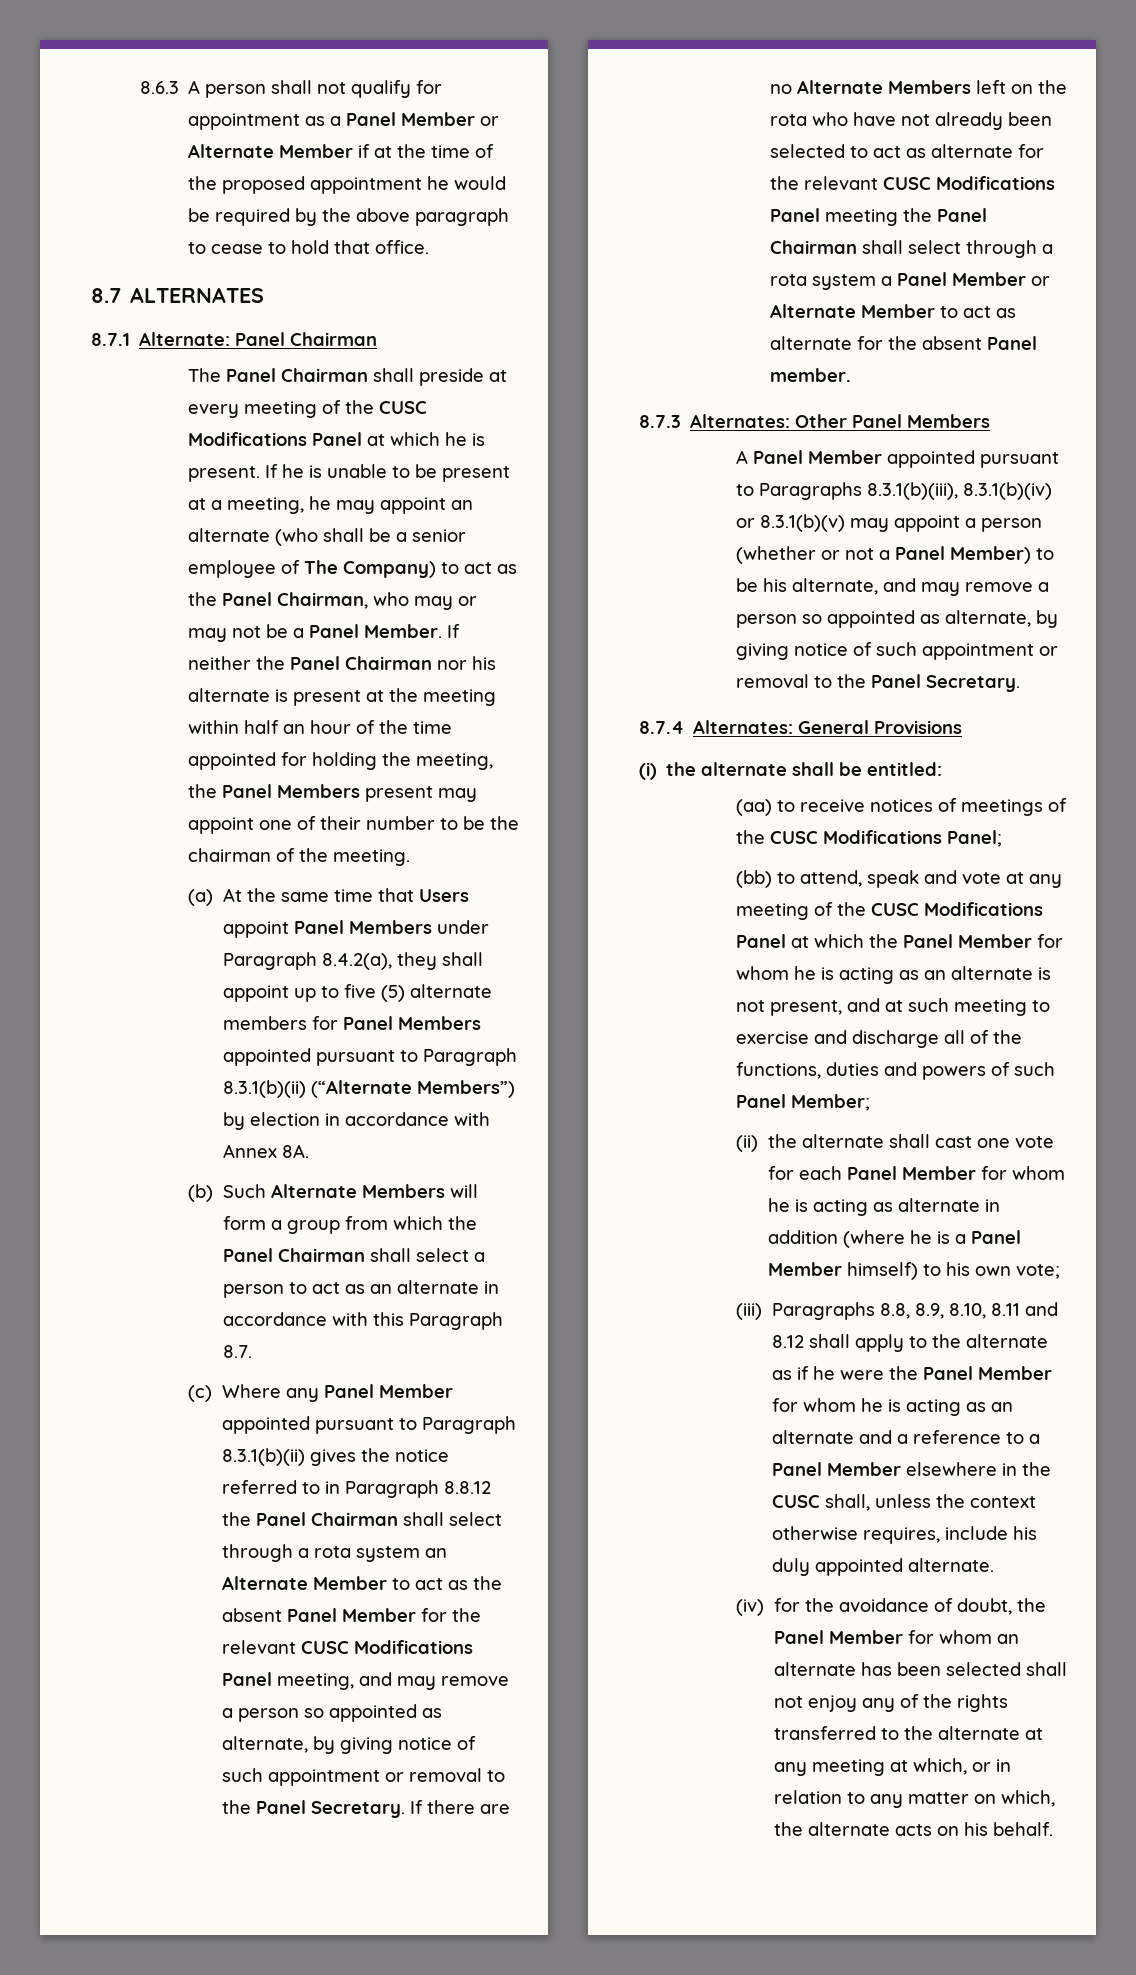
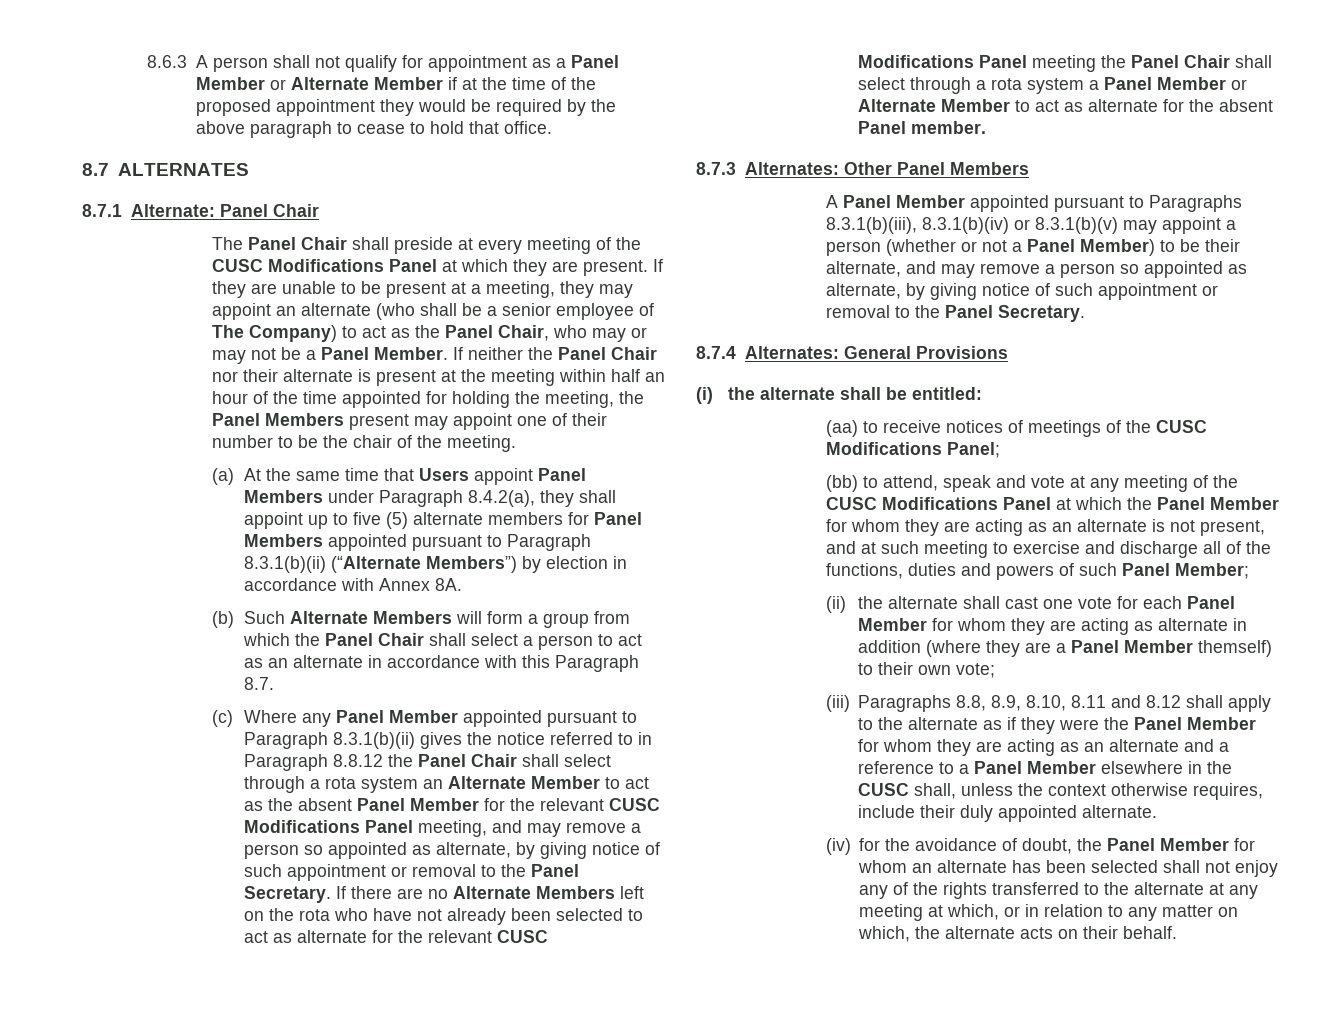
- 8.6.3 A person shall not qualify for appointment as a Panel Member or Alternate Member if at the time of the proposed appointment he would be required by the above paragraph to cease to hold that office.
+ 8.6.3 A person shall not qualify for appointment as a Panel Member or Alternate Member if at the time of the proposed appointment they would be required by the above paragraph to cease to hold that office.
- 8.7.1 Alternate: Panel Chairman
+ 8.7.1 Alternate: Panel Chair
- The Panel Chairman shall preside at every meeting of the CUSC Modifications Panel at which he is present. If he is unable to be present at a meeting, he may appoint an alternate (who shall be a senior employee of The Company) to act as the Panel Chairman, who may or may not be a Panel Member.
+ The Panel Chair shall preside at every meeting of the CUSC Modifications Panel at which they are present. If they are unable to be present at a meeting, they may appoint an alternate (who shall be a senior employee of The Company) to act as the Panel Chair, who may or may not be a Panel Member.
- If neither the Panel Chairman nor his alternate is present at the meeting within half an hour of the time appointed for holding the meeting, the Panel Members present may appoint one of their number to be the chairman of the meeting.
+ If neither the Panel Chair nor their alternate is present at the meeting within half an hour of the time appointed for holding the meeting, the Panel Members present may appoint one of their number to be the chair of the meeting.
- (b) Such Alternate Members will form a group from which the Panel Chairman shall select a person to act as an alternate in accordance with this Paragraph 8.7.
+ (b) Such Alternate Members will form a group from which the Panel Chair shall select a person to act as an alternate in accordance with this Paragraph 8.7.
- (c) Where any Panel Member appointed pursuant to Paragraph 8.3.1(b)(ii) gives the notice referred to in Paragraph 8.8.12 the Panel Chairman shall select through a rota system an Alternate Member to act as the absent Panel Member for the relevant CUSC Modifications Panel meeting, and may remove a person so appointed as alternate, by giving notice of such appointment or removal to the Panel Secretary.
+ (c) Where any Panel Member appointed pursuant to Paragraph 8.3.1(b)(ii) gives the notice referred to in Paragraph 8.8.12 the Panel Chair shall select through a rota system an Alternate Member to act as the absent Panel Member for the relevant CUSC Modifications Panel meeting, and may remove a person so appointed as alternate, by giving notice of such appointment or removal to the Panel Secretary.
- If there are no Alternate Members left on the rota who have not already been selected to act as alternate for the relevant CUSC Modifications Panel meeting the Panel Chairman shall select through a rota system a Panel Member or Alternate Member to act as alternate for the absent Panel member.
+ If there are no Alternate Members left on the rota who have not already been selected to act as alternate for the relevant CUSC Modifications Panel meeting the Panel Chair shall select through a rota system a Panel Member or Alternate Member to act as alternate for the absent Panel member.
- A Panel Member appointed pursuant to Paragraphs 8.3.1(b)(iii), 8.3.1(b)(iv) or 8.3.1(b)(v) may appoint a person (whether or not a Panel Member) to be his alternate, and may remove a person so appointed as alternate, by giving notice of such appointment or removal to the Panel Secretary.
+ A Panel Member appointed pursuant to Paragraphs 8.3.1(b)(iii), 8.3.1(b)(iv) or 8.3.1(b)(v) may appoint a person (whether or not a Panel Member) to be their alternate, and may remove a person so appointed as alternate, by giving notice of such appointment or removal to the Panel Secretary.
- (bb) to attend, speak and vote at any meeting of the CUSC Modifications Panel at which the Panel Member for whom he is acting as an alternate is not present, and at such meeting to exercise and discharge all of the functions, duties and powers of such Panel Member;
+ (bb) to attend, speak and vote at any meeting of the CUSC Modifications Panel at which the Panel Member for whom they are acting as an alternate is not present, and at such meeting to exercise and discharge all of the functions, duties and powers of such Panel Member;
- (ii) the alternate shall cast one vote for each Panel Member for whom he is acting as alternate in addition (where he is a Panel Member himself) to his own vote;
+ (ii) the alternate shall cast one vote for each Panel Member for whom they are acting as alternate in addition (where they are a Panel Member themself) to their own vote;
- (iii) Paragraphs 8.8, 8.9, 8.10, 8.11 and 8.12 shall apply to the alternate as if he were the Panel Member for whom he is acting as an alternate and a reference to a Panel Member elsewhere in the CUSC shall, unless the context otherwise requires, include his duly appointed alternate.
+ (iii) Paragraphs 8.8, 8.9, 8.10, 8.11 and 8.12 shall apply to the alternate as if they were the Panel Member for whom they are acting as an alternate and a reference to a Panel Member elsewhere in the CUSC shall, unless the context otherwise requires, include their duly appointed alternate.
- (iv) for the avoidance of doubt, the Panel Member for whom an alternate has been selected shall not enjoy any of the rights transferred to the alternate at any meeting at which, or in relation to any matter on which, the alternate acts on his behalf.
+ (iv) for the avoidance of doubt, the Panel Member for whom an alternate has been selected shall not enjoy any of the rights transferred to the alternate at any meeting at which, or in relation to any matter on which, the alternate acts on their behalf.

